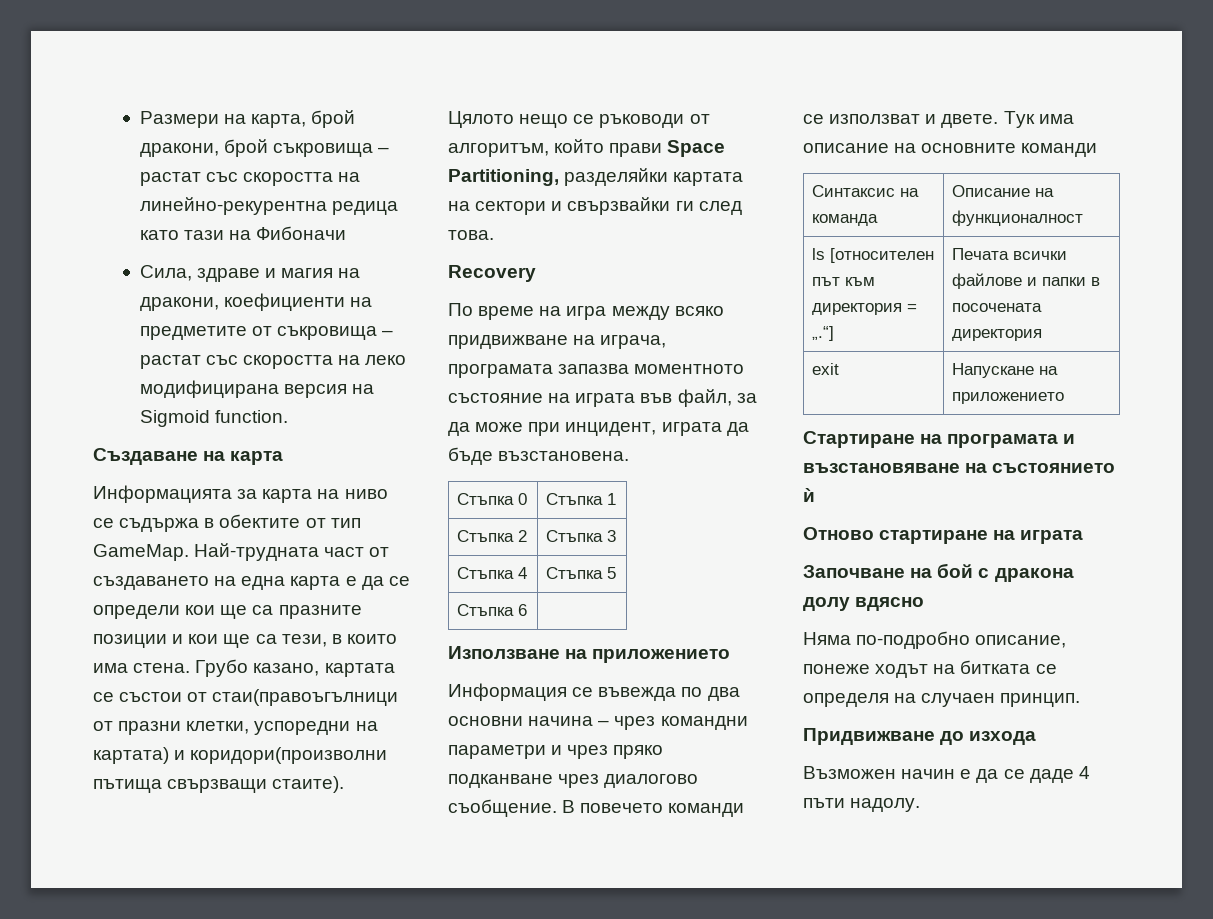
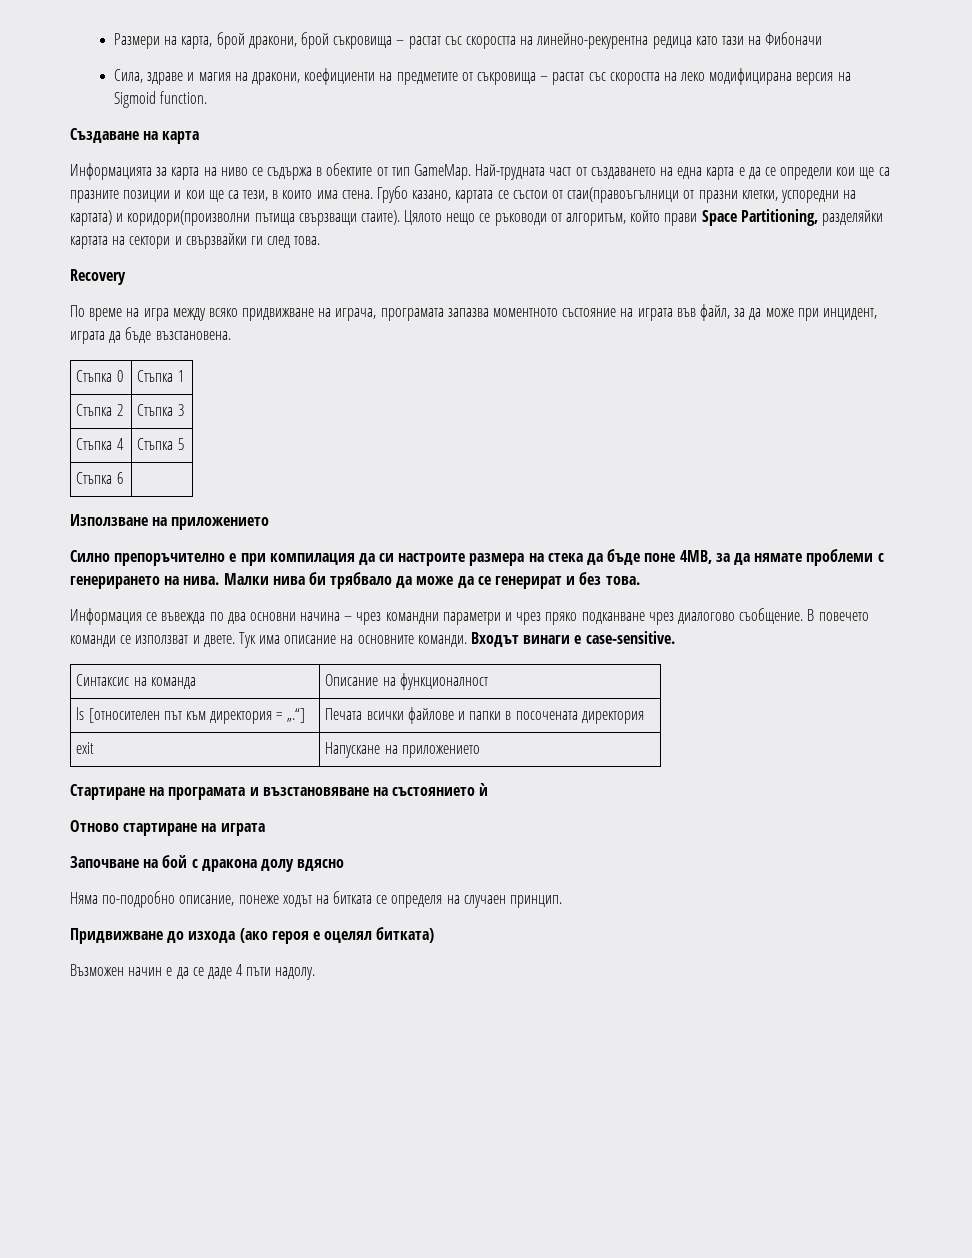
+ Силно препоръчително е при компилация да си настроите размера на стека да бъде поне 4MB, за да нямате проблеми с генерирането на нива. Малки нива би трябвало да може да се генерират и без това.
- Тук има описание на основните команди
+ Тук има описание на основните команди. Входът винаги е case-sensitive.
- Придвижване до изхода
+ Придвижване до изхода (ако героя е оцелял битката)

